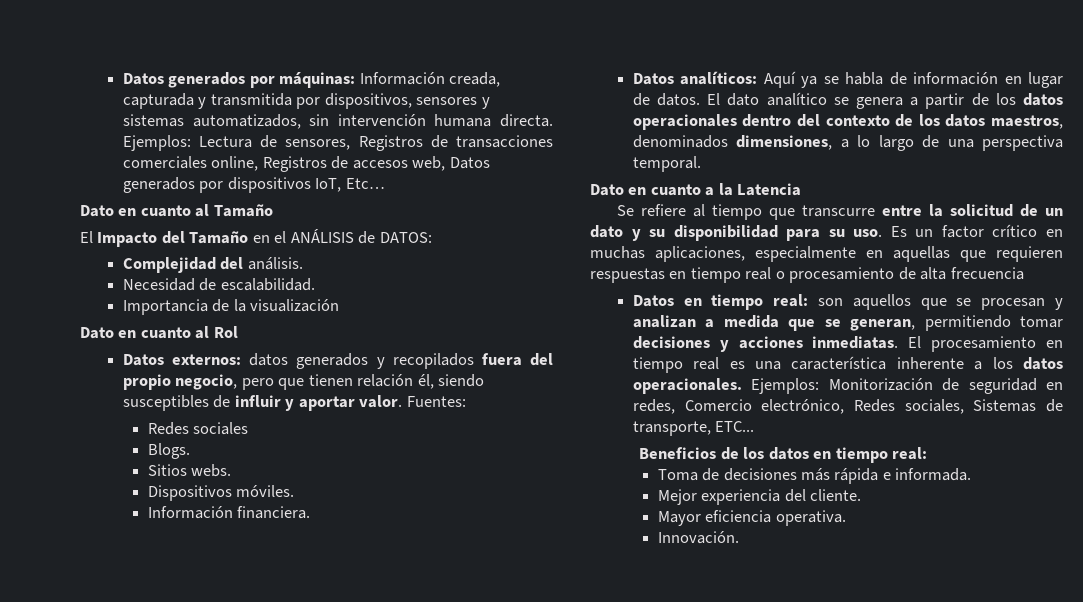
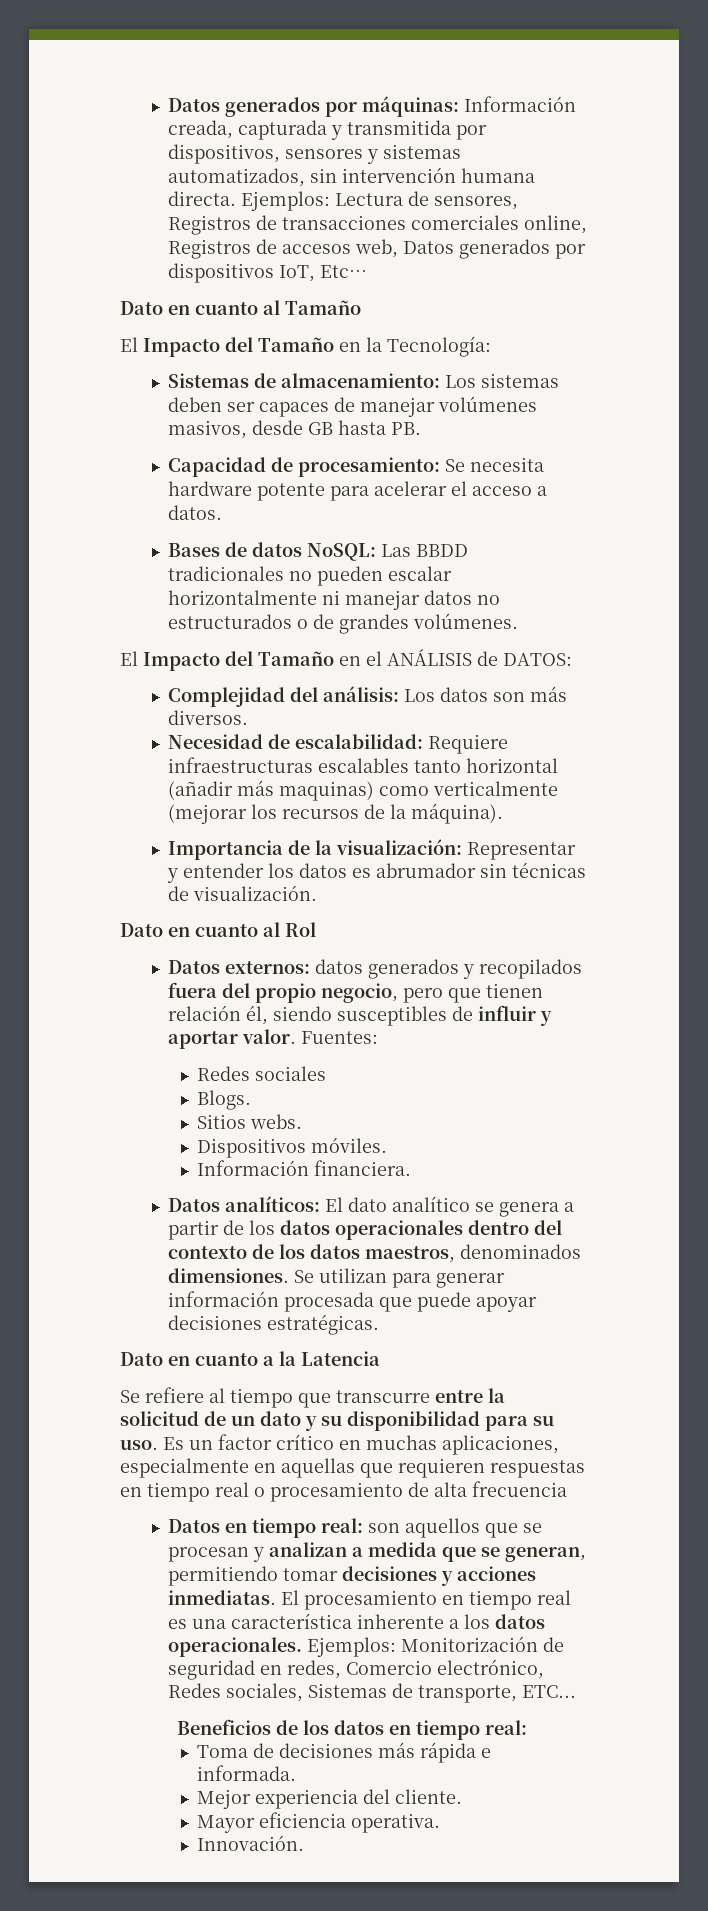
+ El Impacto del Tamaño en la Tecnología:
+ Sistemas de almacenamiento: Los sistemas deben ser capaces de manejar volúmenes masivos, desde GB hasta PB.
+ Capacidad de procesamiento: Se necesita hardware potente para acelerar el acceso a datos.
+ Bases de datos NoSQL: Las BBDD tradicionales no pueden escalar horizontalmente ni manejar datos no estructurados o de grandes volúmenes.
- Complejidad del análisis.
- Necesidad de escalabilidad.
- Importancia de la visualización
+ Complejidad del análisis: Los datos son más diversos.
+ Necesidad de escalabilidad: Requiere infraestructuras escalables tanto horizontal (añadir más maquinas) como verticalmente (mejorar los recursos de la máquina).
+ Importancia de la visualización: Representar y entender los datos es abrumador sin técnicas de visualización.
- Datos analíticos: Aquí ya se habla de información en lugar de datos. El dato analítico se genera a partir de los datos operacionales dentro del contexto de los datos maestros, denominados dimensiones, a lo largo de una perspectiva temporal.
+ Datos analíticos: El dato analítico se genera a partir de los datos operacionales dentro del contexto de los datos maestros, denominados dimensiones. Se utilizan para generar información procesada que puede apoyar decisiones estratégicas.

